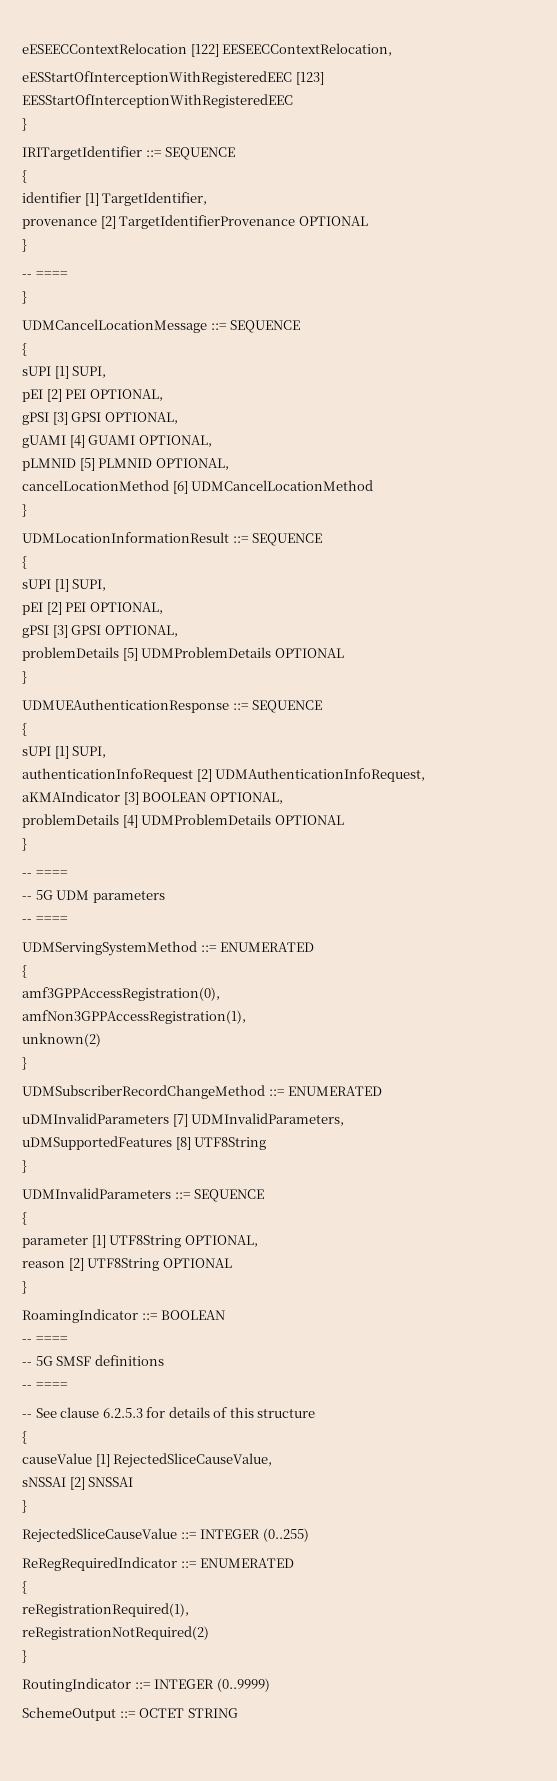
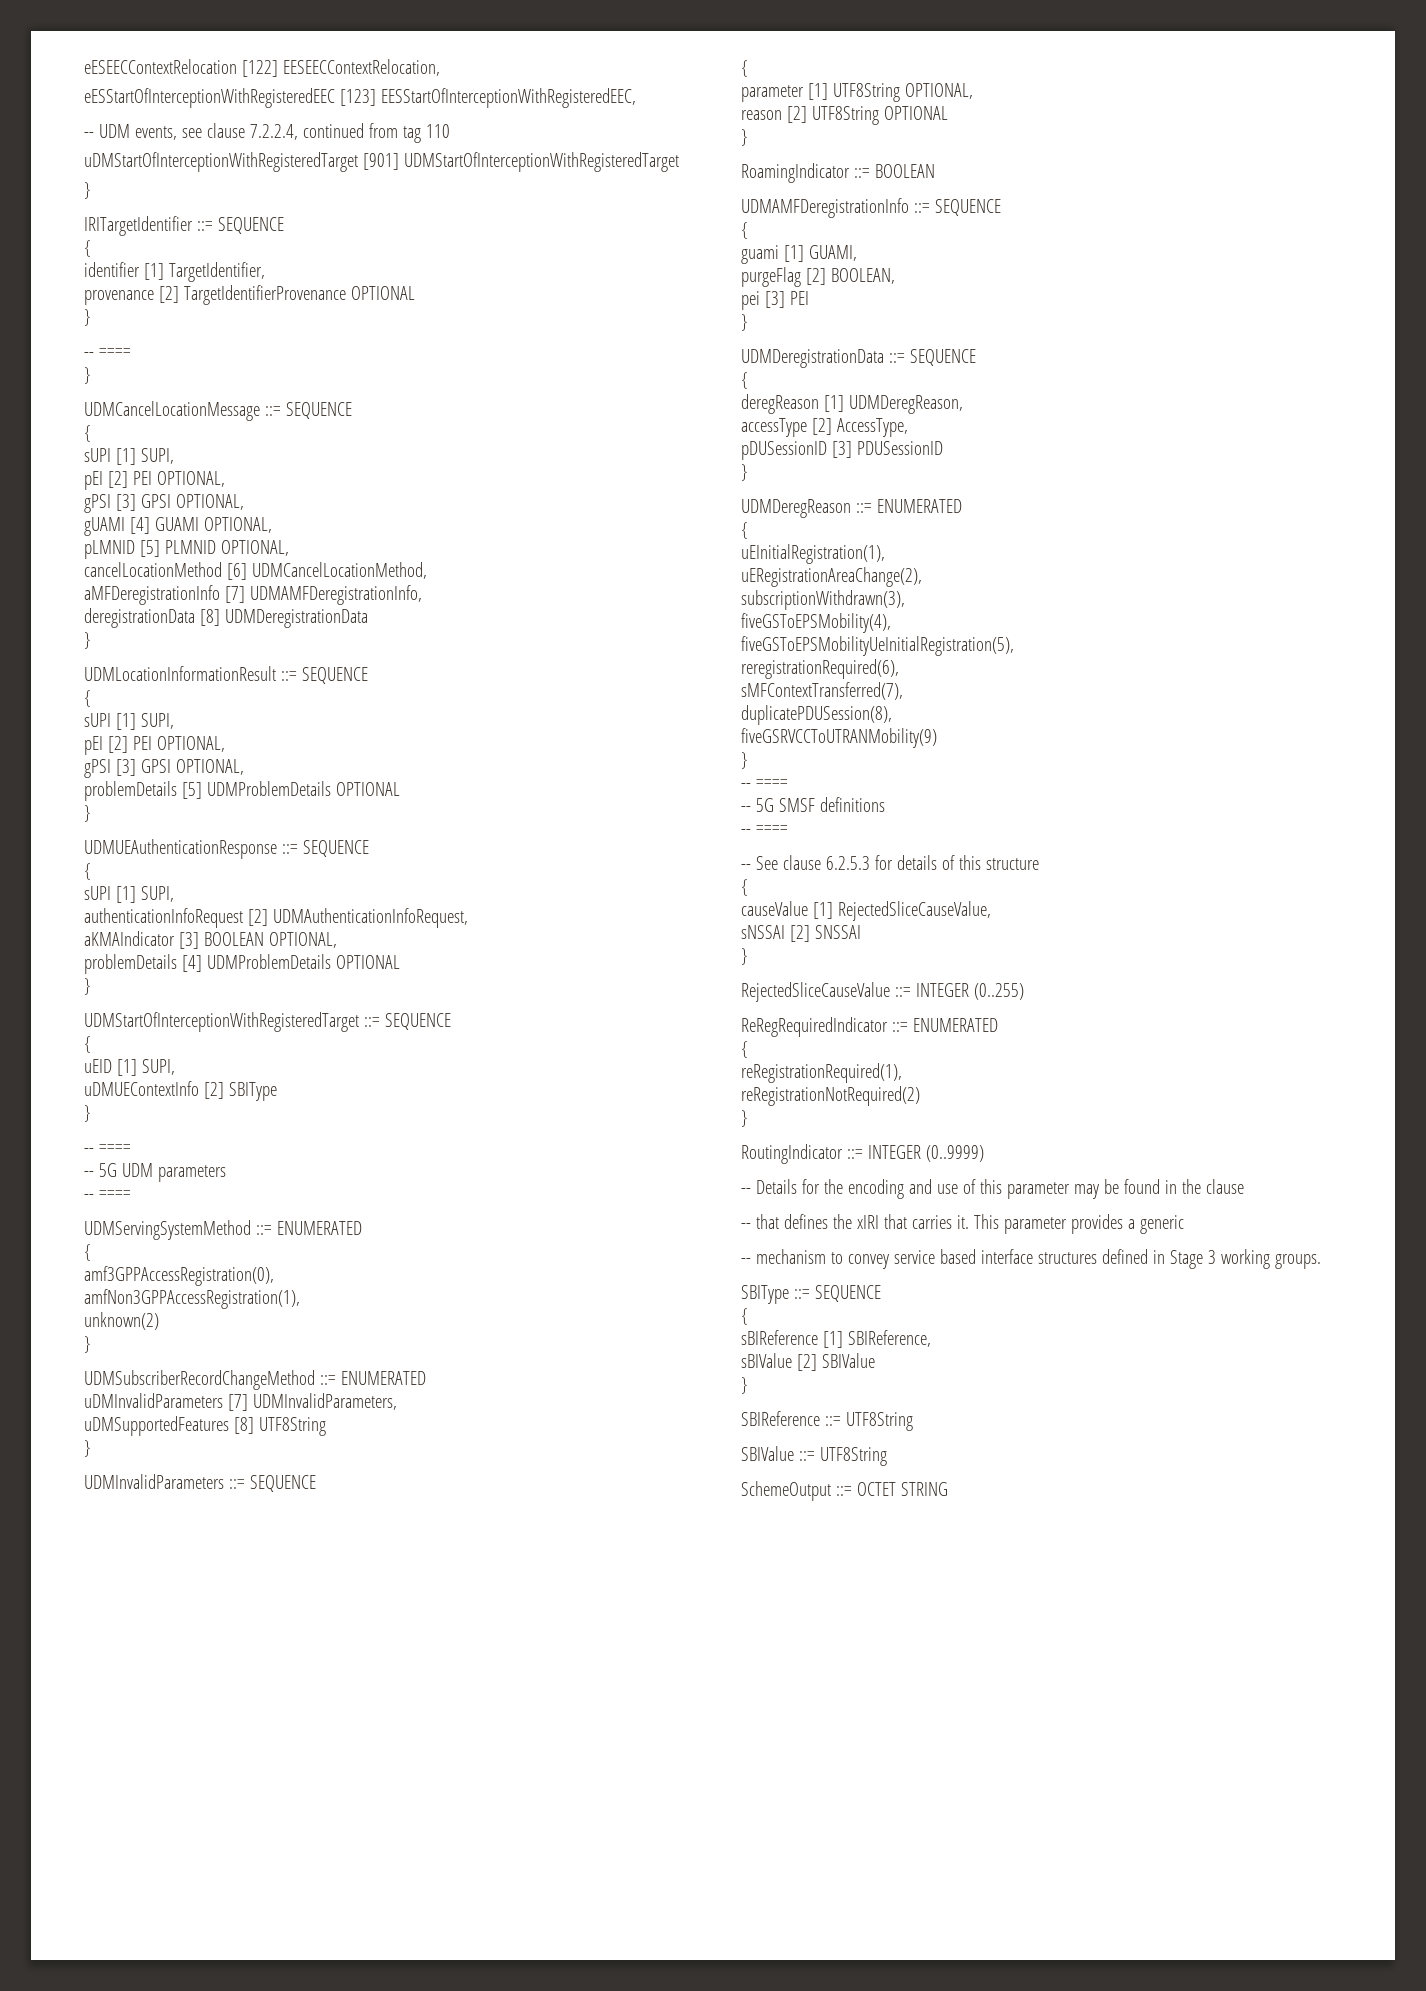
- eESStartOfInterceptionWithRegisteredEEC [123] EESStartOfInterceptionWithRegisteredEEC
+ eESStartOfInterceptionWithRegisteredEEC [123] EESStartOfInterceptionWithRegisteredEEC,
+ -- UDM events, see clause 7.2.2.4, continued from tag 110
+ uDMStartOfInterceptionWithRegisteredTarget [901] UDMStartOfInterceptionWithRegisteredTarget
- cancelLocationMethod [6] UDMCancelLocationMethod
+ cancelLocationMethod [6] UDMCancelLocationMethod,
+ aMFDeregistrationInfo [7] UDMAMFDeregistrationInfo,
+ deregistrationData [8] UDMDeregistrationData
+ UDMStartOfInterceptionWithRegisteredTarget ::= SEQUENCE
+ {
+ uEID [1] SUPI,
+ uDMUEContextInfo [2] SBIType
+ }
+ UDMAMFDeregistrationInfo ::= SEQUENCE
+ {
+ guami [1] GUAMI,
+ purgeFlag [2] BOOLEAN,
+ pei [3] PEI
+ }
+ UDMDeregistrationData ::= SEQUENCE
+ {
+ deregReason [1] UDMDeregReason,
+ accessType [2] AccessType,
+ pDUSessionID [3] PDUSessionID
+ }
+ UDMDeregReason ::= ENUMERATED
+ {
+ uEInitialRegistration(1),
+ uERegistrationAreaChange(2),
+ subscriptionWithdrawn(3),
+ fiveGSToEPSMobility(4),
+ fiveGSToEPSMobilityUeInitialRegistration(5),
+ reregistrationRequired(6),
+ sMFContextTransferred(7),
+ duplicatePDUSession(8),
+ fiveGSRVCCToUTRANMobility(9)
+ }
+ -- Details for the encoding and use of this parameter may be found in the clause
+ -- that defines the xIRI that carries it. This parameter provides a generic
+ -- mechanism to convey service based interface structures defined in Stage 3 working groups.
+ SBIType ::= SEQUENCE
+ {
+ sBIReference [1] SBIReference,
+ sBIValue [2] SBIValue
+ }
+ SBIReference ::= UTF8String
+ SBIValue ::= UTF8String

